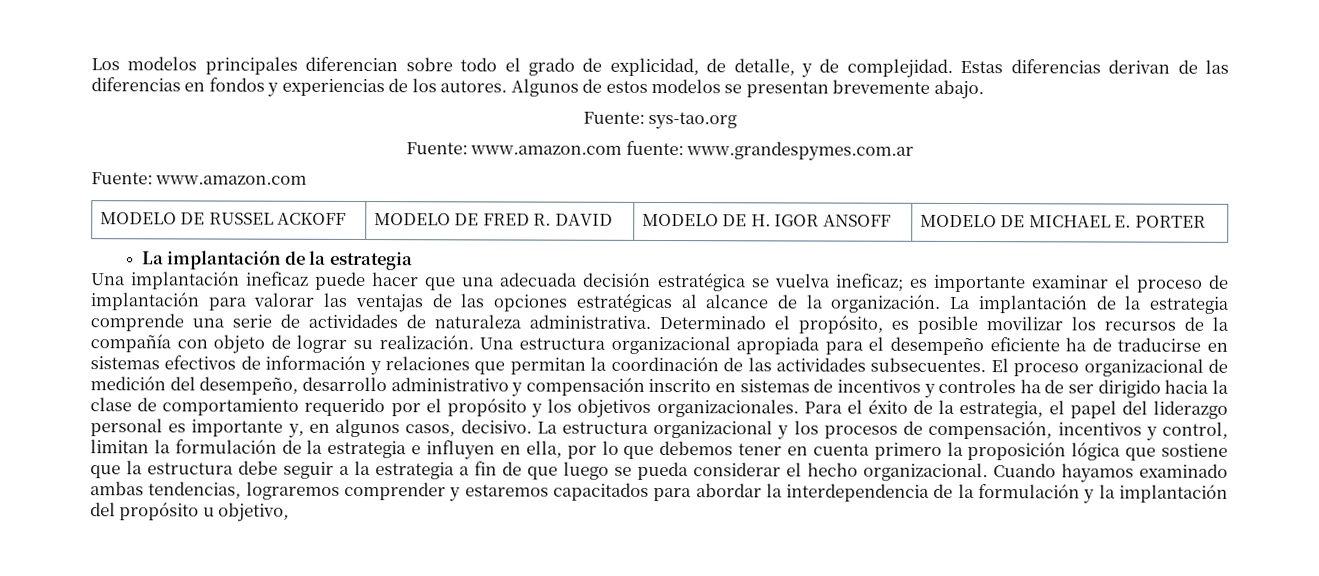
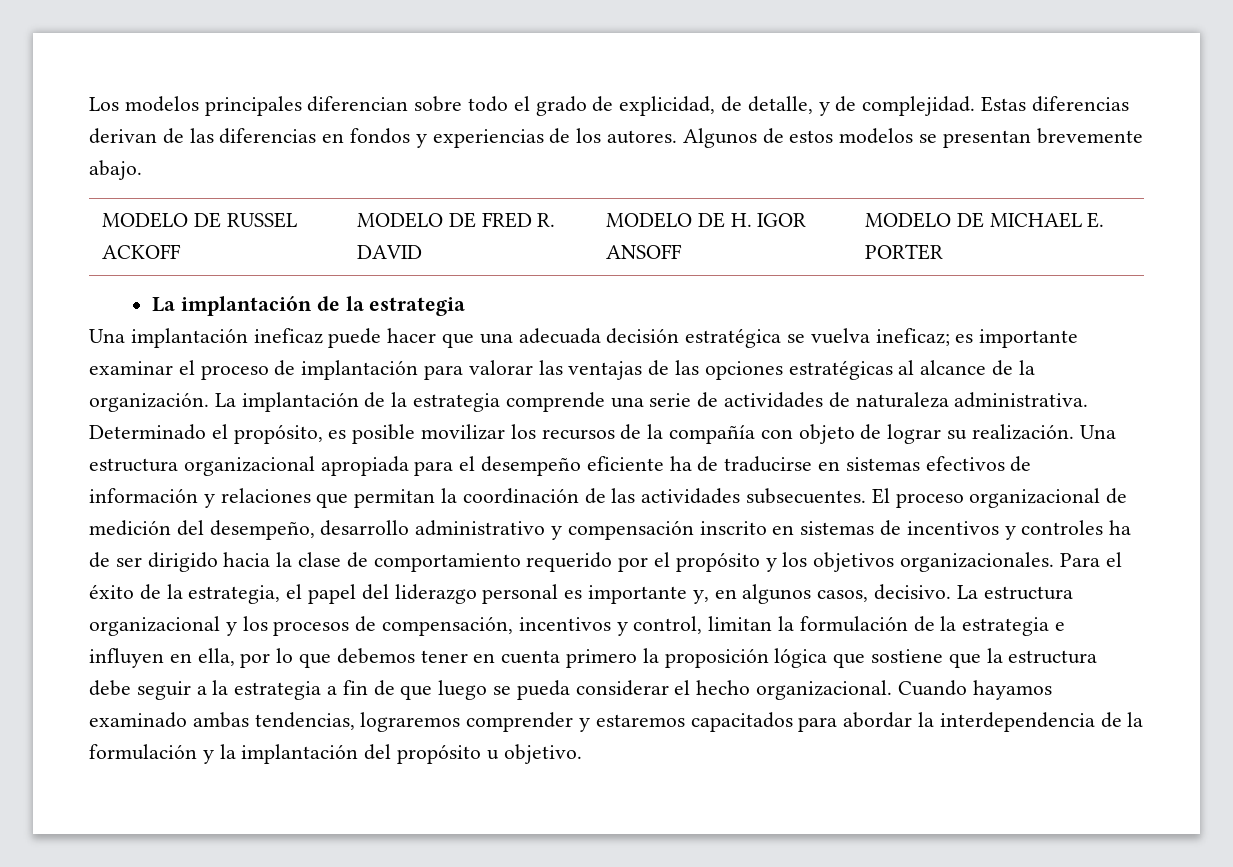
- Fuente: sys-tao.org
- Fuente: www.amazon.com fuente: www.grandespymes.com.ar
- Fuente: www.amazon.com
- Cuando hayamos examinado ambas tendencias, lograremos comprender y estaremos capacitados para abordar la interdependencia de la formulación y la implantación del propósito u objetivo,
+ Cuando hayamos examinado ambas tendencias, lograremos comprender y estaremos capacitados para abordar la interdependencia de la formulación y la implantación del propósito u objetivo.

